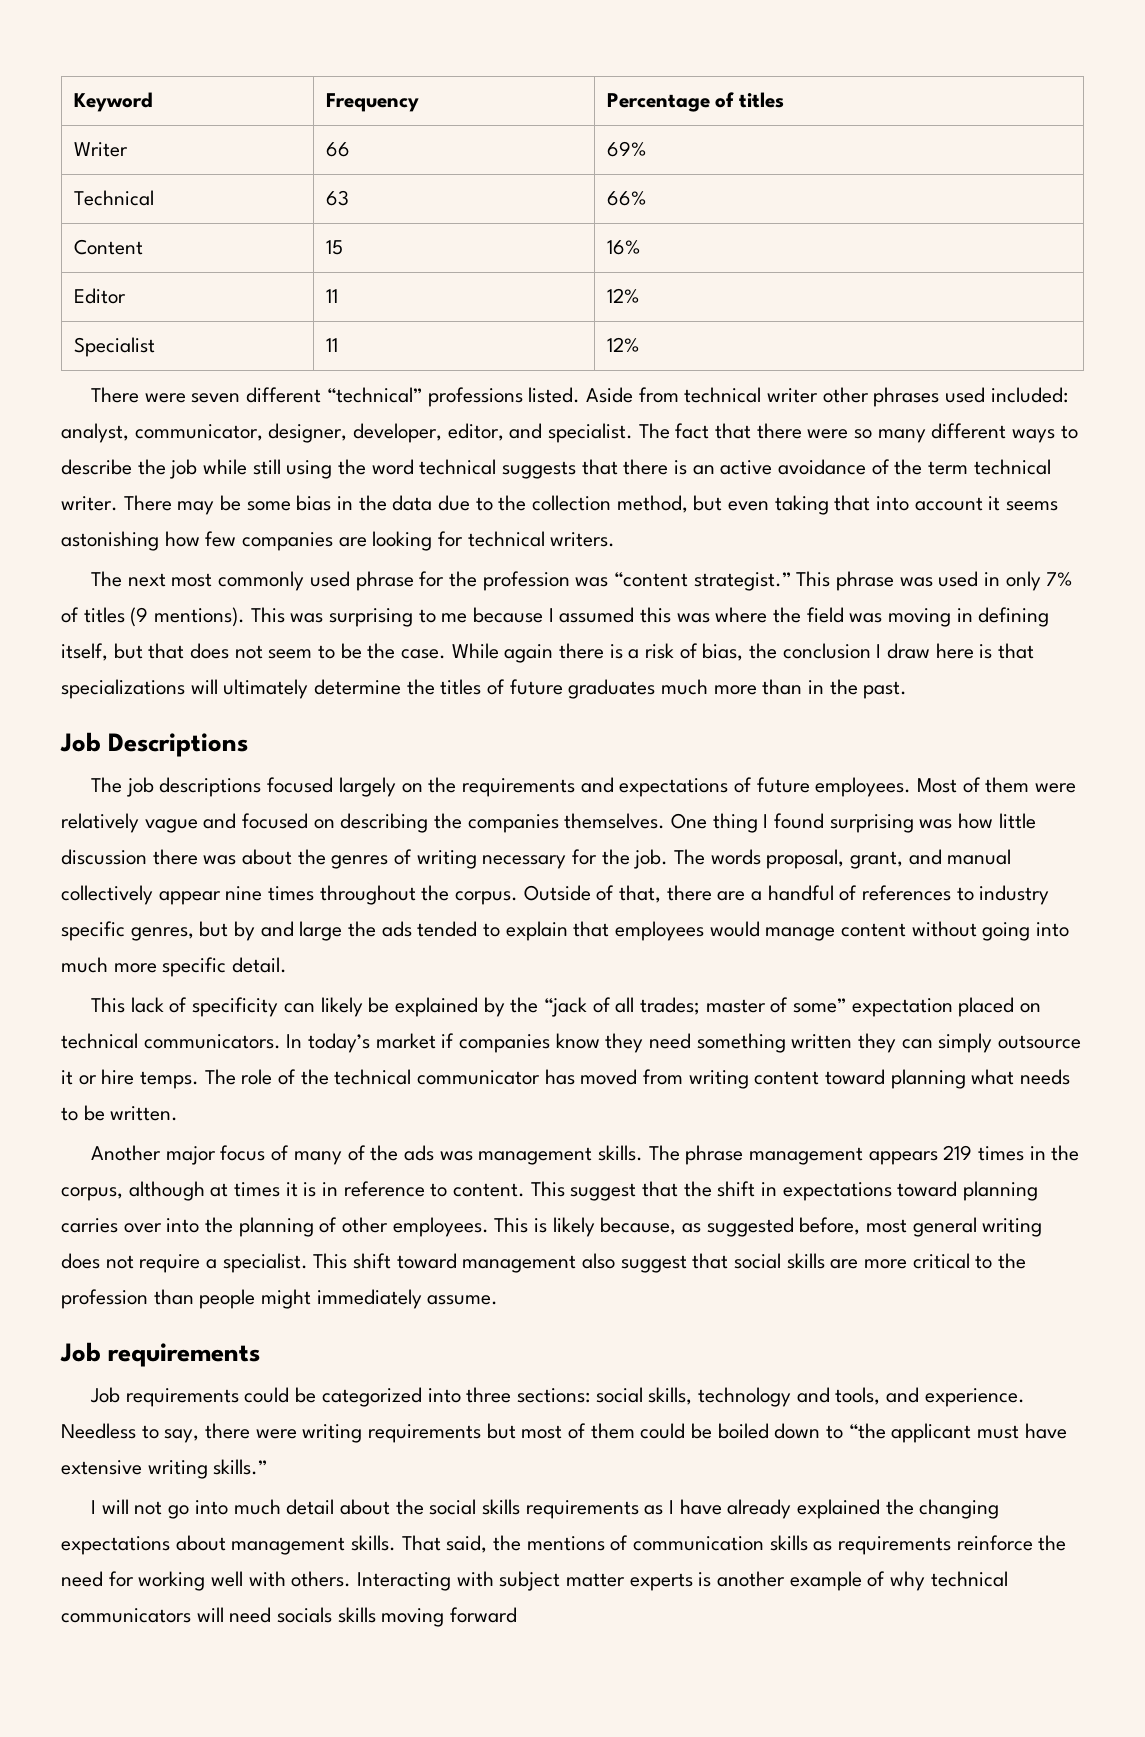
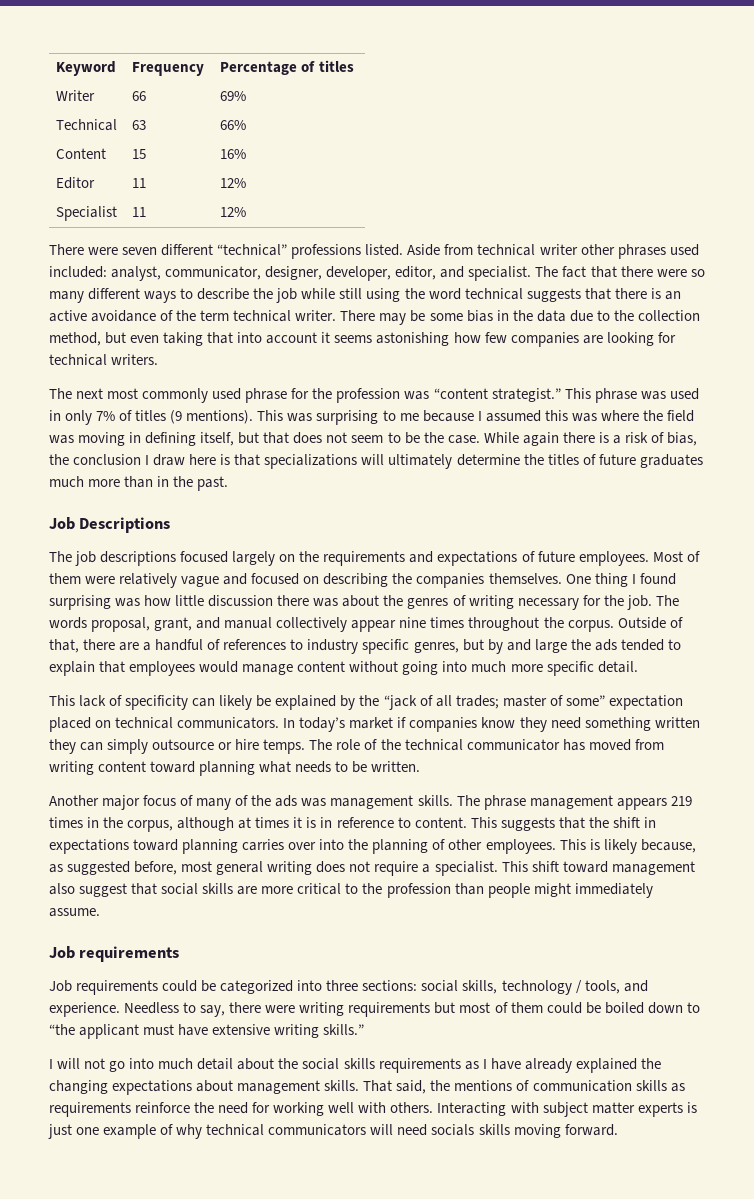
- In today’s market if companies know they need something written they can simply outsource it or hire temps.
+ In today’s market if companies know they need something written they can simply outsource or hire temps.
- This suggest that the shift in expectations toward planning carries over into the planning of other employees.
+ This suggests that the shift in expectations toward planning carries over into the planning of other employees.
- Job requirements could be categorized into three sections: social skills, technology and tools, and experience.
+ Job requirements could be categorized into three sections: social skills, technology / tools, and experience.
- Interacting with subject matter experts is another example of why technical communicators will need socials skills moving forward
+ Interacting with subject matter experts is just one example of why technical communicators will need socials skills moving forward.

